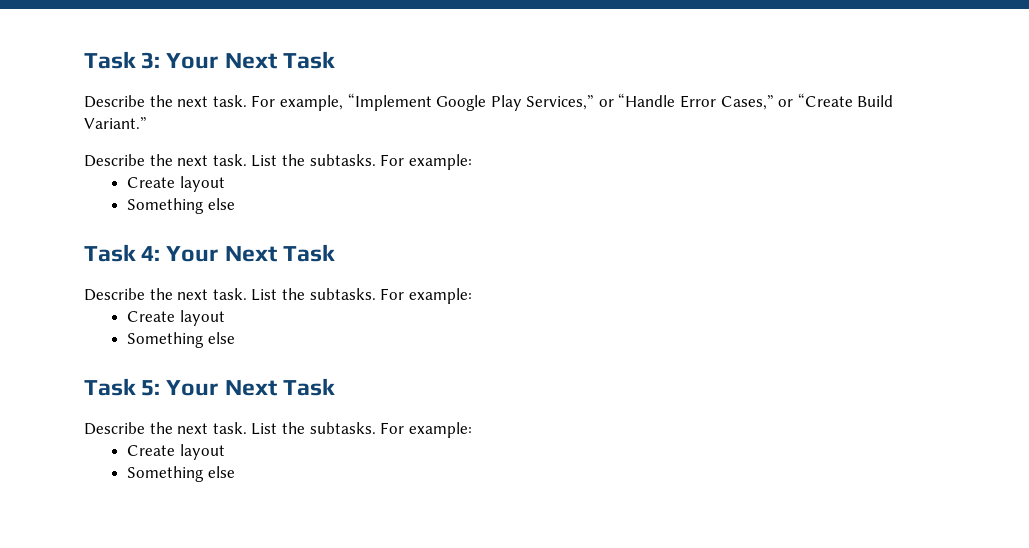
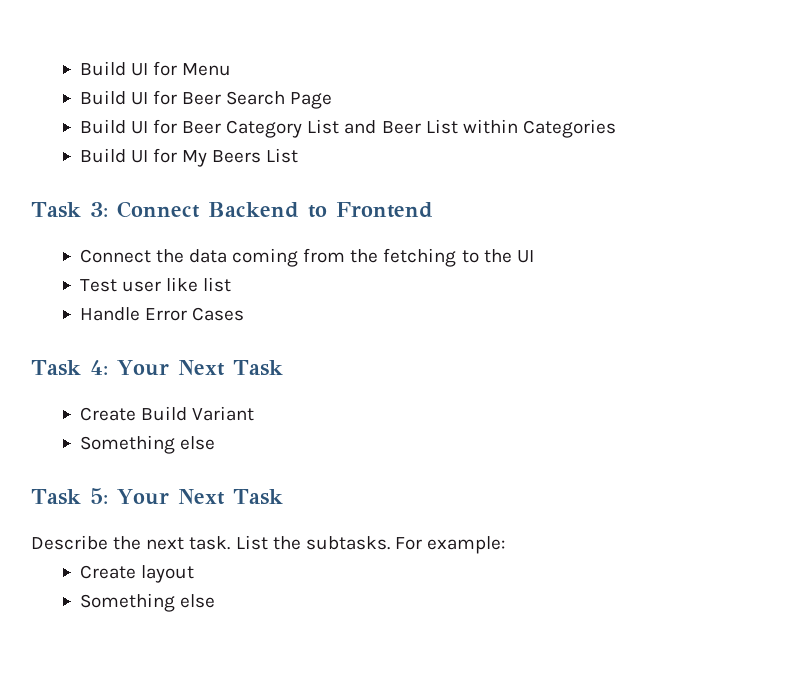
- Task 3: Your Next Task
- Describe the next task. For example, “Implement Google Play Services,” or “Handle Error Cases,” or “Create Build Variant.”
- Describe the next task. List the subtasks. For example:
- Create layout
- Something else
+ Build UI for Menu
+ Build UI for Beer Search Page
+ Build UI for Beer Category List and Beer List within Categories
+ Build UI for My Beers List
+ Task 3: Connect Backend to Frontend
+ Connect the data coming from the fetching to the UI
+ Test user like list
+ Handle Error Cases
  Task 4: Your Next Task
- Describe the next task. List the subtasks. For example:
- Create layout
+ Create Build Variant

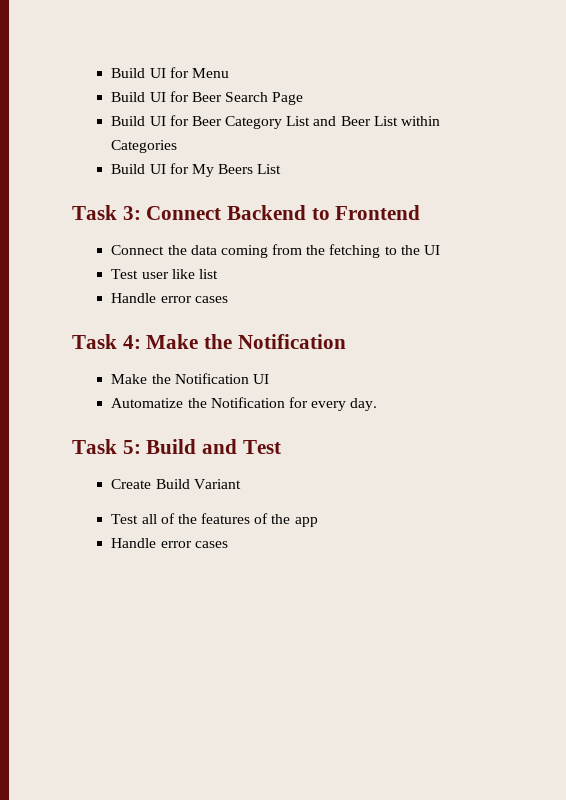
  Test user like list
- Handle Error Cases
+ Handle error cases
- Task 4: Your Next Task
+ Task 4: Make the Notification
+ Make the Notification UI
+ Automatize the Notification for every day.
+ Task 5: Build and Test
  Create Build Variant
- Something else
- Task 5: Your Next Task
- Describe the next task. List the subtasks. For example:
- Create layout
- Something else
+ Test all of the features of the app
+ Handle error cases

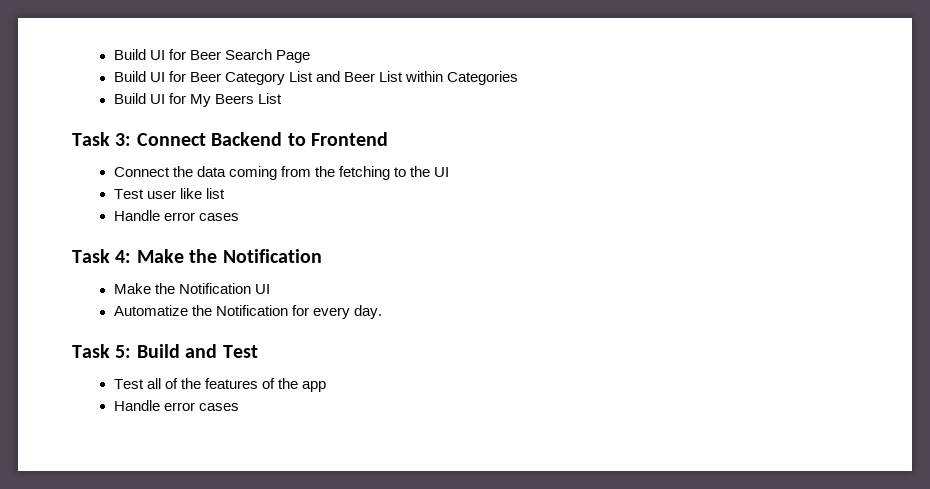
- Build UI for Menu
- Create Build Variant

